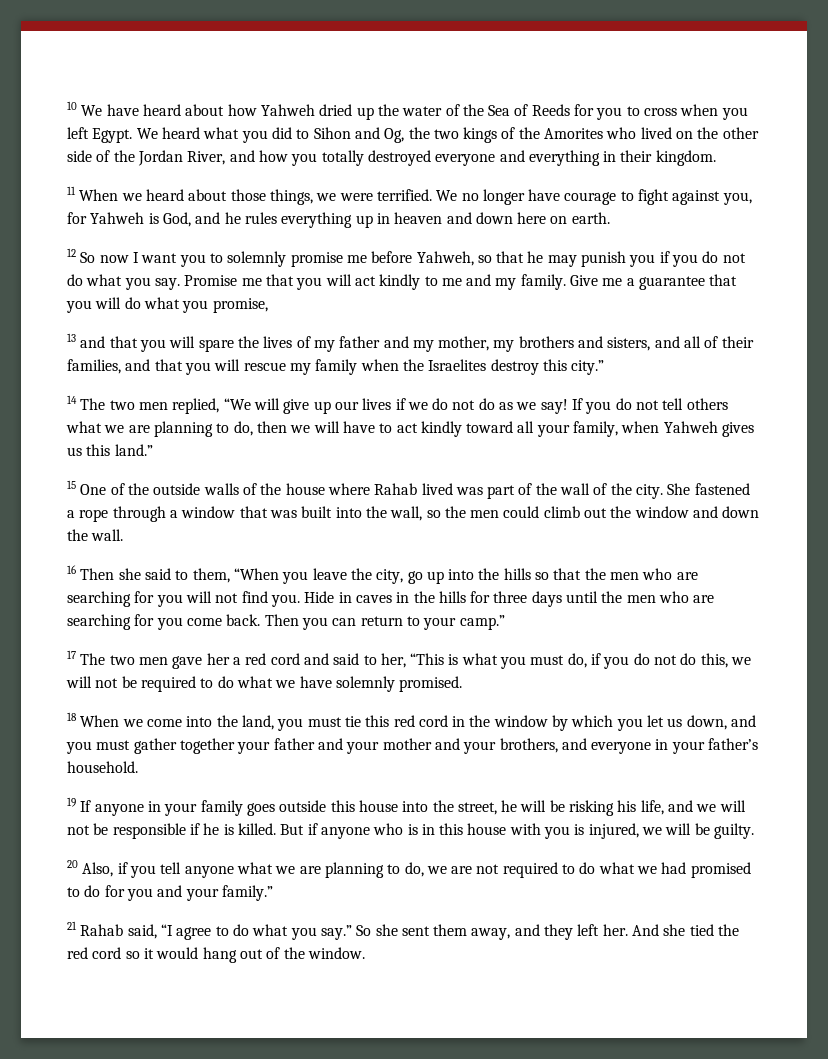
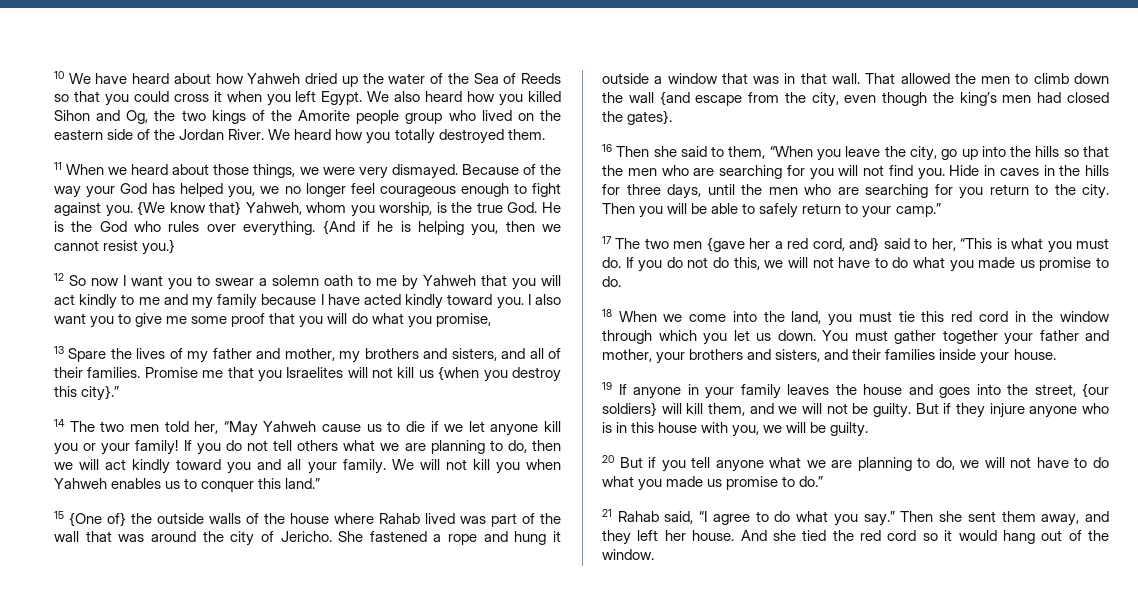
- 10 We have heard about how Yahweh dried up the water of the Sea of Reeds for you to cross when you left Egypt.
+ 10 We have heard about how Yahweh dried up the water of the Sea of Reeds so that you could cross it when you left Egypt.
- We heard what you did to Sihon and Og, the two kings of the Amorites who lived on the other side of the Jordan River, and how you totally destroyed everyone and everything in their kingdom.
+ We also heard how you killed Sihon and Og, the two kings of the Amorite people group who lived on the eastern side of the Jordan River. We heard how you totally destroyed them.
- 11 When we heard about those things, we were terrified. We no longer have courage to fight against you, for Yahweh is God, and he rules everything up in heaven and down here on earth.
+ 11 When we heard about those things, we were very dismayed. Because of the way your God has helped you, we no longer feel courageous enough to fight against you. {We know that} Yahweh, whom you worship, is the true God. He is the God who rules over everything. {And if he is helping you, then we cannot resist you.}
- 12 So now I want you to solemnly promise me before Yahweh, so that he may punish you if you do not do what you say. Promise me that you will act kindly to me and my family. Give me a guarantee that you will do what you promise,
+ 12 So now I want you to swear a solemn oath to me by Yahweh that you will act kindly to me and my family because I have acted kindly toward you. I also want you to give me some proof that you will do what you promise,
- 13 and that you will spare the lives of my father and my mother, my brothers and sisters, and all of their families, and that you will rescue my family when the Israelites destroy this city.”
+ 13 Spare the lives of my father and mother, my brothers and sisters, and all of their families. Promise me that you Israelites will not kill us {when you destroy this city}.”
- 14 The two men replied, “We will give up our lives if we do not do as we say!
+ 14 The two men told her, “May Yahweh cause us to die if we let anyone kill you or your family!
- If you do not tell others what we are planning to do, then we will have to act kindly toward all your family, when Yahweh gives us this land.”
+ If you do not tell others what we are planning to do, then we will act kindly toward you and all your family. We will not kill you when Yahweh enables us to conquer this land.”
- 15 One of the outside walls of the house where Rahab lived was part of the wall of the city. She fastened a rope through a window that was built into the wall, so the men could climb out the window and down the wall.
+ 15 {One of} the outside walls of the house where Rahab lived was part of the wall that was around the city of Jericho. She fastened a rope and hung it outside a window that was in that wall. That allowed the men to climb down the wall {and escape from the city, even though the king’s men had closed the gates}.
- Hide in caves in the hills for three days until the men who are searching for you come back. Then you can return to your camp.”
+ Hide in caves in the hills for three days, until the men who are searching for you return to the city. Then you will be able to safely return to your camp.”
- 17 The two men gave her a red cord and said to her, “This is what you must do, if you do not do this, we will not be required to do what we have solemnly promised.
+ 17 The two men {gave her a red cord, and} said to her, “This is what you must do. If you do not do this, we will not have to do what you made us promise to do.
- 18 When we come into the land, you must tie this red cord in the window by which you let us down, and you must gather together your father and your mother and your brothers, and everyone in your father’s household.
+ 18 When we come into the land, you must tie this red cord in the window through which you let us down. You must gather together your father and mother, your brothers and sisters, and their families inside your house.
- 19 If anyone in your family goes outside this house into the street, he will be risking his life, and we will not be responsible if he is killed. But if anyone who is in this house with you is injured, we will be guilty.
+ 19 If anyone in your family leaves the house and goes into the street, {our soldiers} will kill them, and we will not be guilty. But if they injure anyone who is in this house with you, we will be guilty.
- 20 Also, if you tell anyone what we are planning to do, we are not required to do what we had promised to do for you and your family.”
+ 20 But if you tell anyone what we are planning to do, we will not have to do what you made us promise to do.”
- So she sent them away, and they left her.
+ Then she sent them away, and they left her house.

